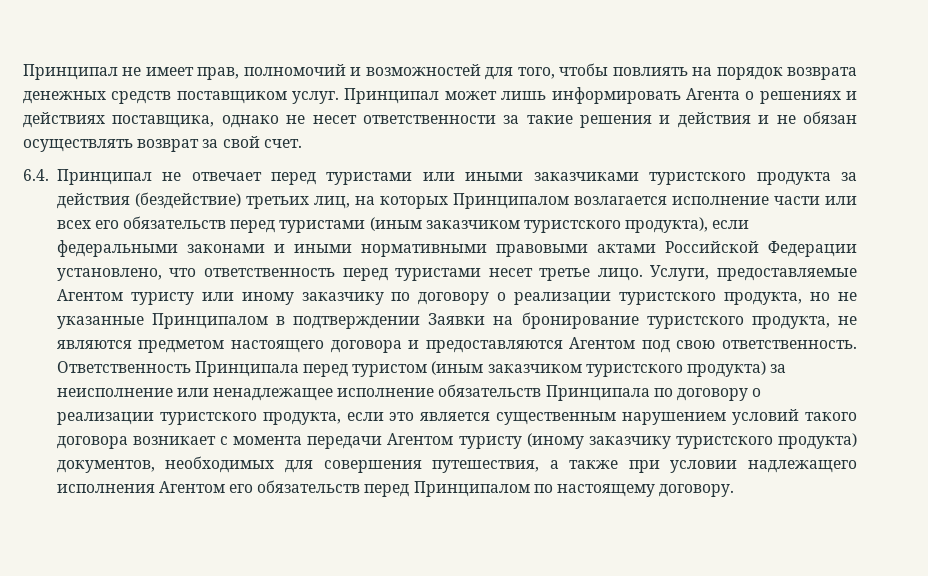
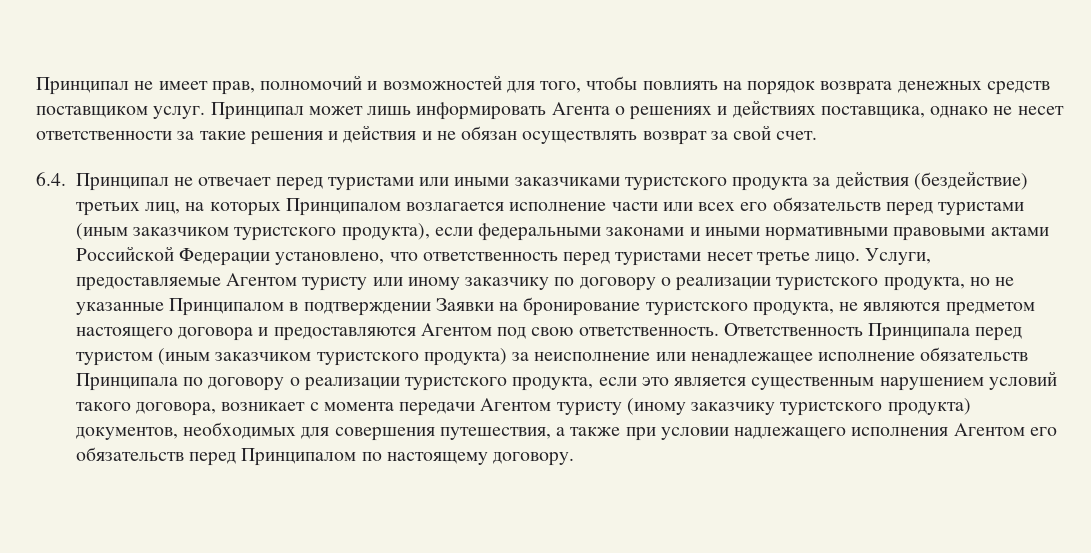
- Ответственность Принципала перед туристом (иным заказчиком туристского продукта) за неисполнение или ненадлежащее исполнение обязательств Принципала по договору о реализации туристского продукта, если это является существенным нарушением условий такого договора возникает с момента передачи Агентом туристу (иному заказчику туристского продукта) документов, необходимых для совершения путешествия, а также при условии надлежащего исполнения Агентом его обязательств перед Принципалом по настоящему договору.
+ Ответственность Принципала перед туристом (иным заказчиком туристского продукта) за неисполнение или ненадлежащее исполнение обязательств Принципала по договору о реализации туристского продукта, если это является существенным нарушением условий такого договора, возникает с момента передачи Агентом туристу (иному заказчику туристского продукта) документов, необходимых для совершения путешествия, а также при условии надлежащего исполнения Агентом его обязательств перед Принципалом по настоящему договору.

